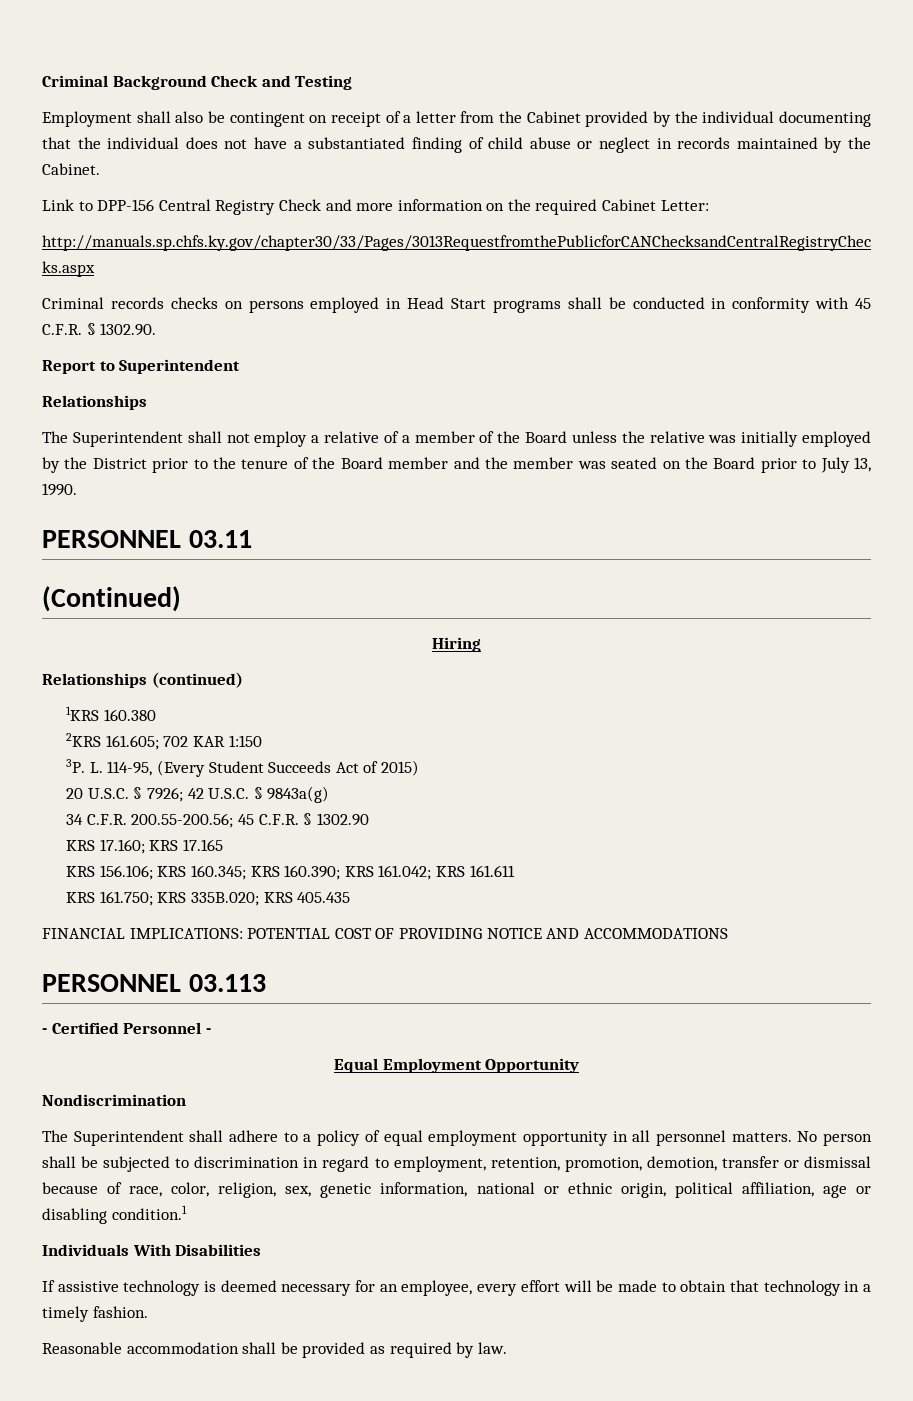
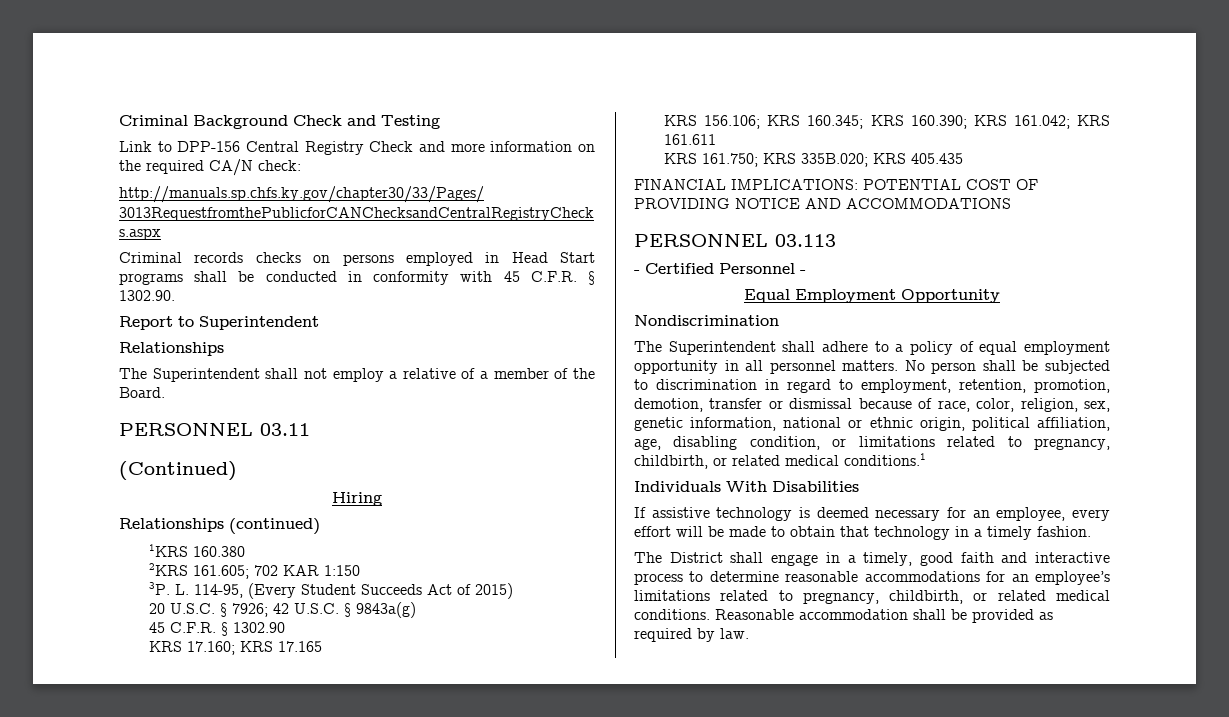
- Employment shall also be contingent on receipt of a letter from the Cabinet provided by the individual documenting that the individual does not have a substantiated finding of child abuse or neglect in records maintained by the Cabinet.
- Link to DPP-156 Central Registry Check and more information on the required Cabinet Letter:
+ Link to DPP-156 Central Registry Check and more information on the required CA/N check:
- The Superintendent shall not employ a relative of a member of the Board unless the relative was initially employed by the District prior to the tenure of the Board member and the member was seated on the Board prior to July 13, 1990.
+ The Superintendent shall not employ a relative of a member of the Board.
- 34 C.F.R. 200.55-200.56; 45 C.F.R. § 1302.90
+ 45 C.F.R. § 1302.90
- No person shall be subjected to discrimination in regard to employment, retention, promotion, demotion, transfer or dismissal because of race, color, religion, sex, genetic information, national or ethnic origin, political affiliation, age or disabling condition.1
+ No person shall be subjected to discrimination in regard to employment, retention, promotion, demotion, transfer or dismissal because of race, color, religion, sex, genetic information, national or ethnic origin, political affiliation, age, disabling condition, or limitations related to pregnancy, childbirth, or related medical conditions.1
+ The District shall engage in a timely, good faith and interactive process to determine reasonable accommodations for an employee’s limitations related to pregnancy, childbirth, or related medical conditions.

